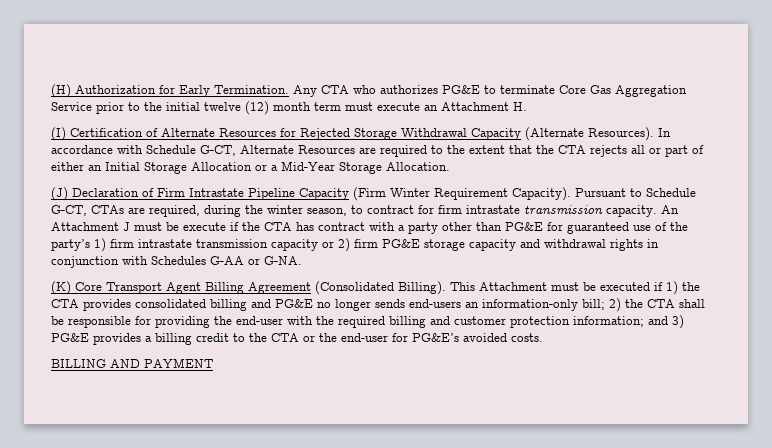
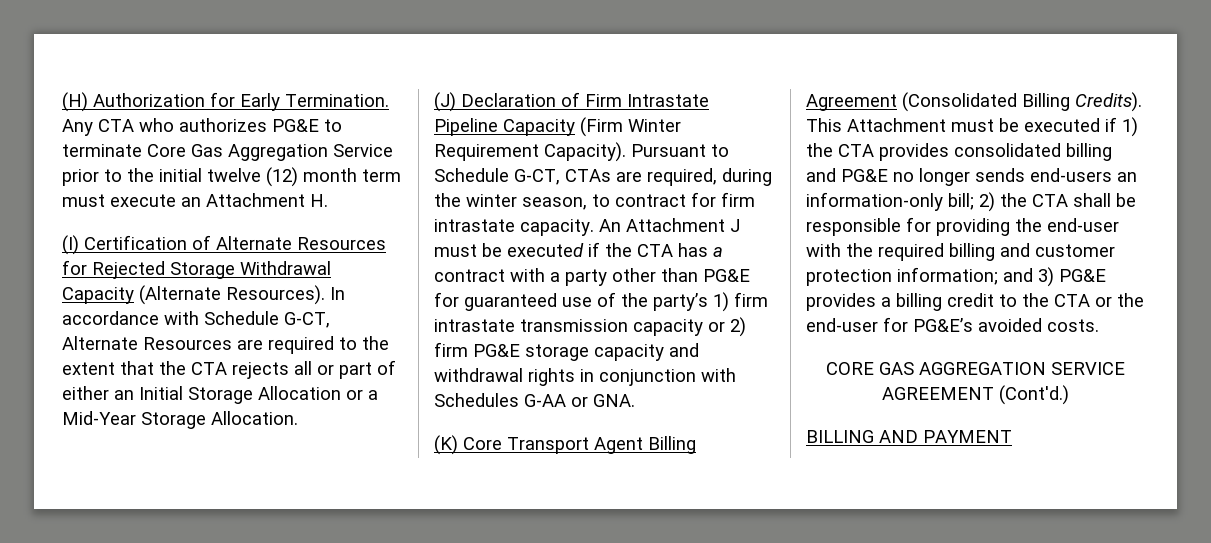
- Pursuant to Schedule G-CT, CTAs are required, during the winter season, to contract for firm intrastate transmission capacity.
+ Pursuant to Schedule G-CT, CTAs are required, during the winter season, to contract for firm intrastate capacity.
- An Attachment J must be execute if the CTA has contract with a party other than PG&E for guaranteed use of the party’s 1) firm intrastate transmission capacity or 2) firm PG&E storage capacity and withdrawal rights in conjunction with Schedules G-AA or G-NA.
+ An Attachment J must be executed if the CTA has a contract with a party other than PG&E for guaranteed use of the party’s 1) firm intrastate transmission capacity or 2) firm PG&E storage capacity and withdrawal rights in conjunction with Schedules G-AA or GNA.
- (K) Core Transport Agent Billing Agreement (Consolidated Billing).
+ (K) Core Transport Agent Billing Agreement (Consolidated Billing Credits).
+ CORE GAS AGGREGATION SERVICE AGREEMENT (Cont'd.)

